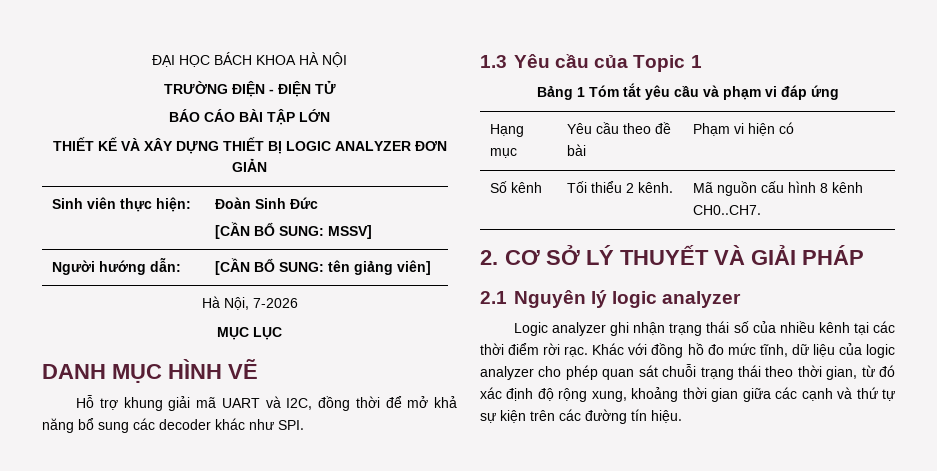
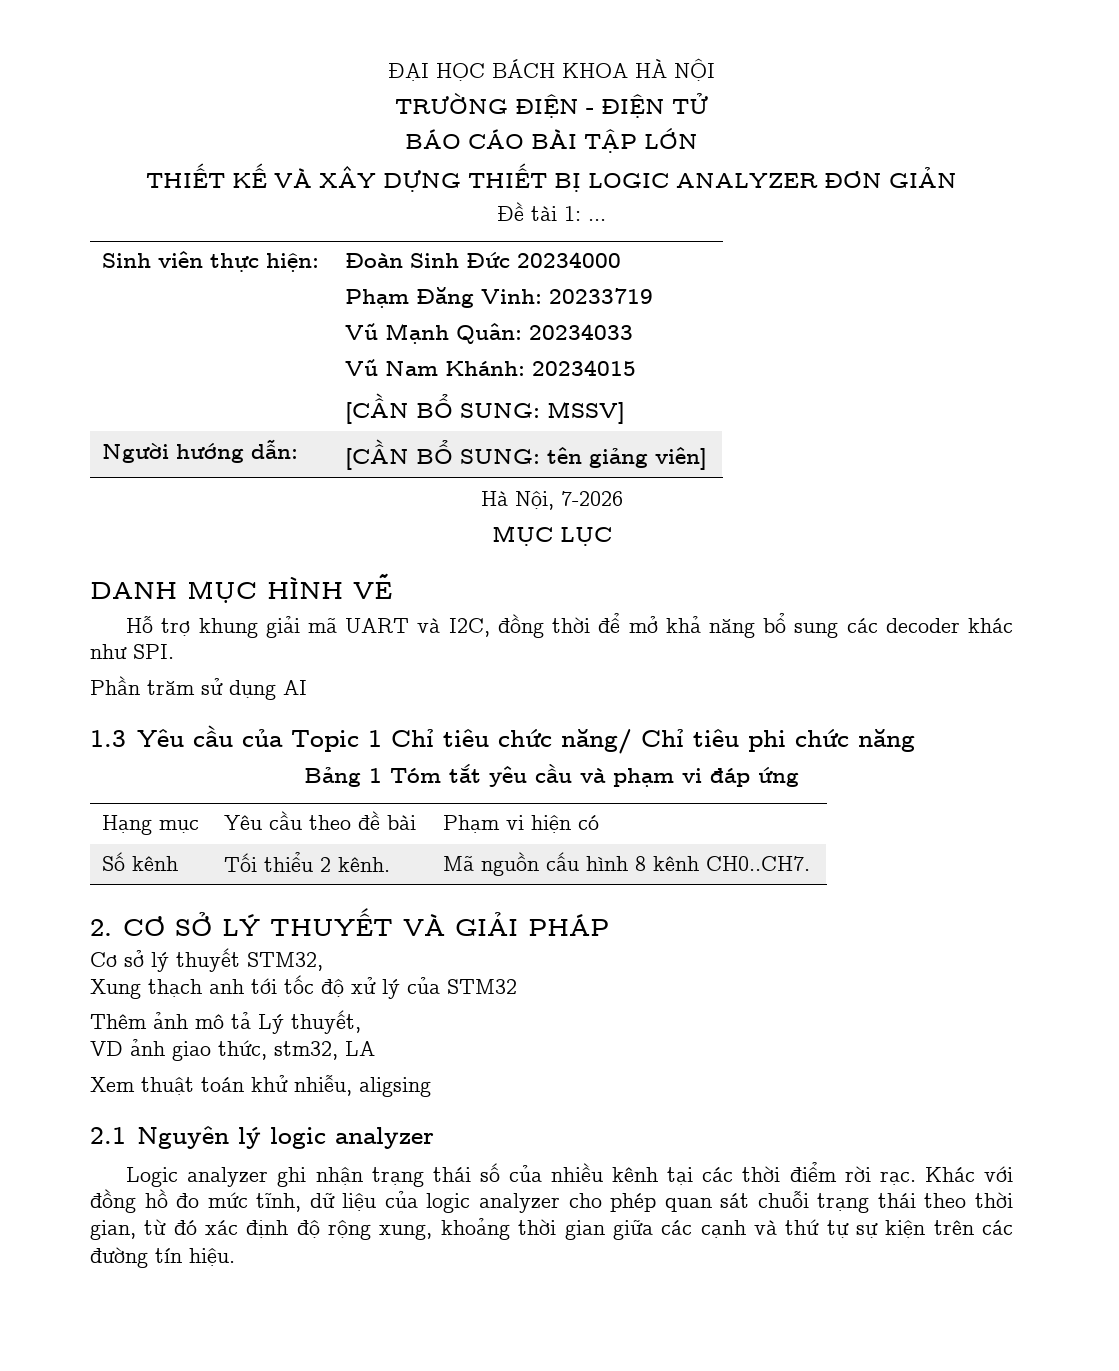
+ Đề tài 1: ...
- Sinh viên thực hiện: | Đoàn Sinh Đức
+ Sinh viên thực hiện: | Đoàn Sinh Đức 20234000
+ Phạm Đăng Vinh: 20233719
+ Vũ Mạnh Quân: 20234033
+ Vũ Nam Khánh: 20234015
+ Phần trăm sử dụng AI
- 1.3 Yêu cầu của Topic 1
+ 1.3 Yêu cầu của Topic 1 Chỉ tiêu chức năng/ Chỉ tiêu phi chức năng
+ Cơ sở lý thuyết STM32,
+ Xung thạch anh tới tốc độ xử lý của STM32
+ Thêm ảnh mô tả Lý thuyết,
+ VD ảnh giao thức, stm32, LA
+ Xem thuật toán khử nhiễu, aligsing

